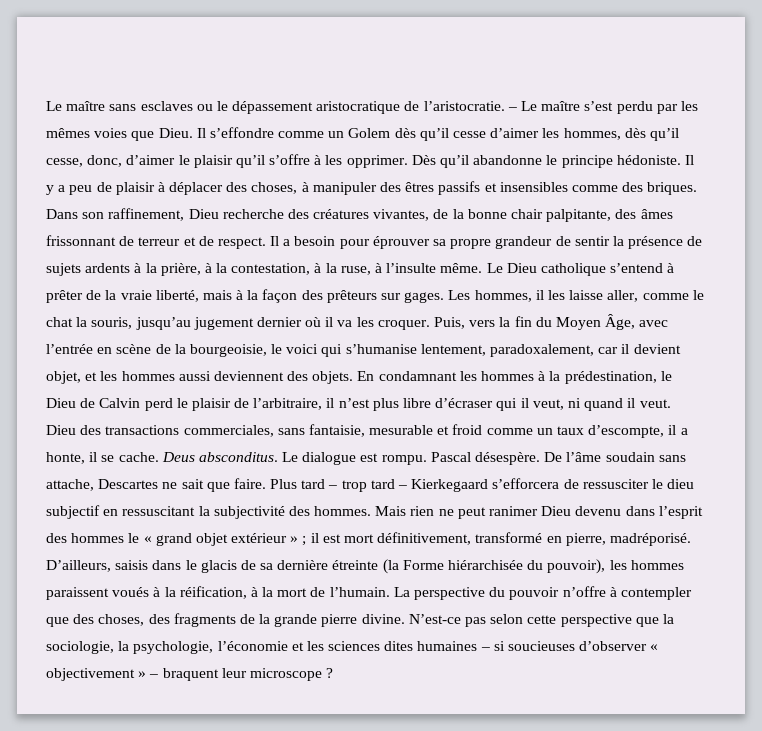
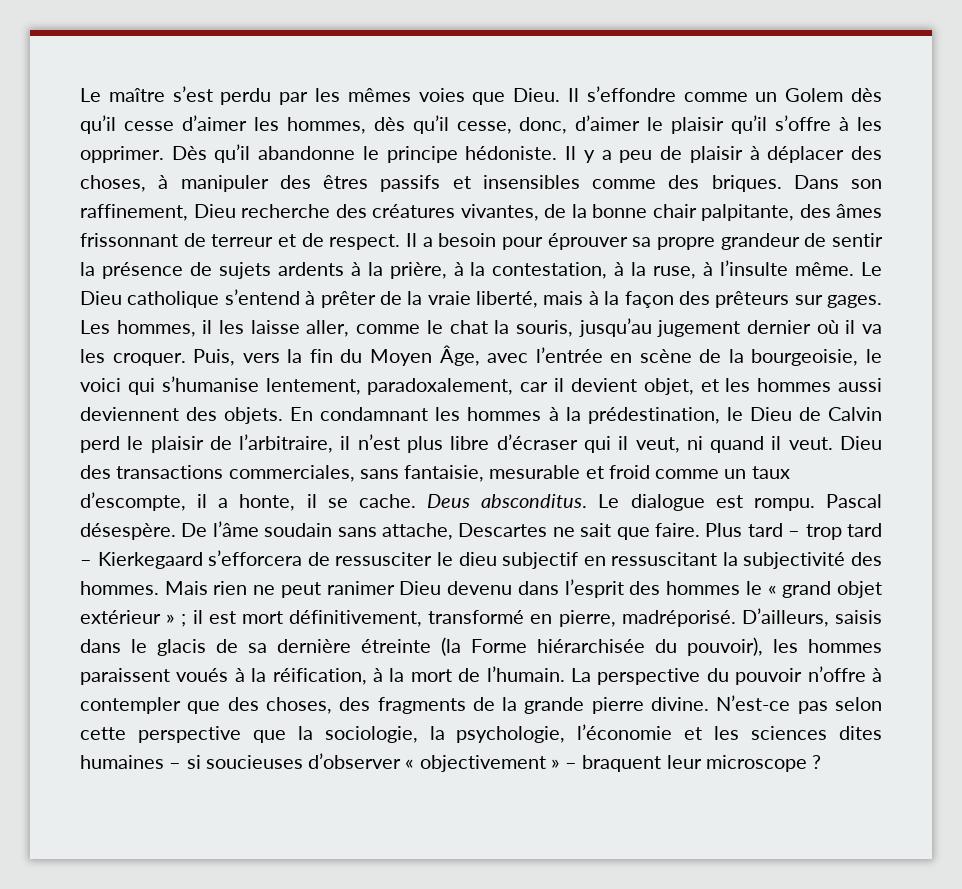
- Le maître sans esclaves ou le dépassement aristocratique de l’aristocratie. – Le maître s’est perdu par les mêmes voies que Dieu.
+ Le maître s’est perdu par les mêmes voies que Dieu.

